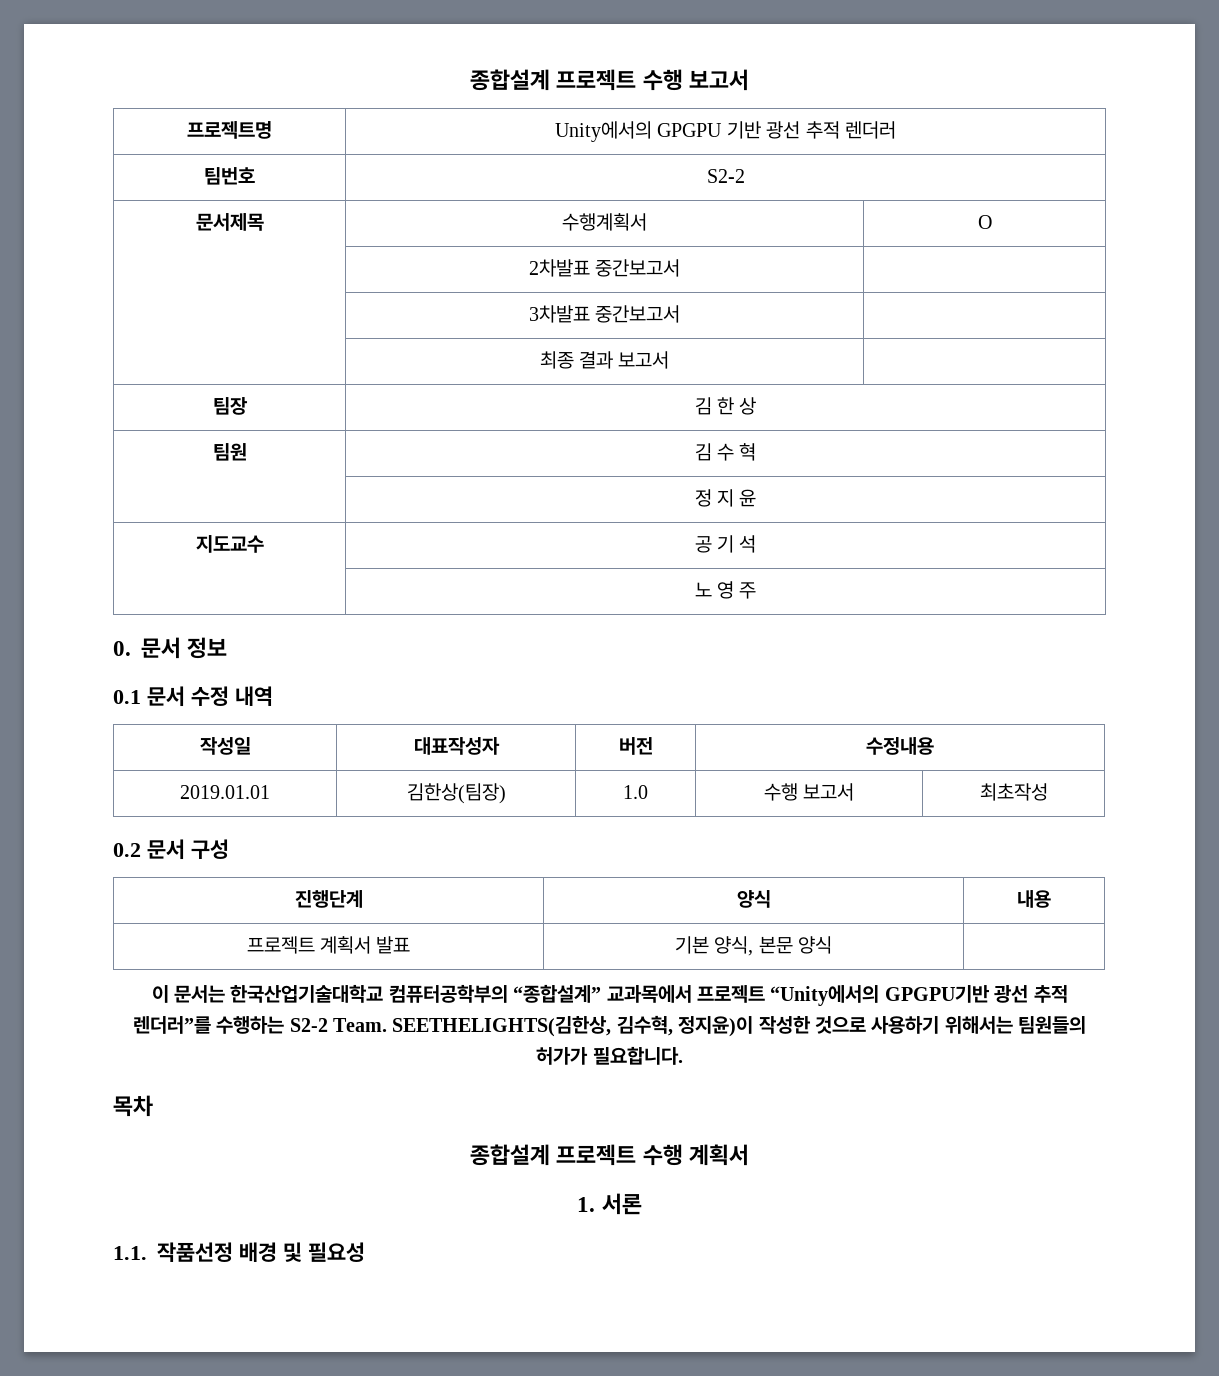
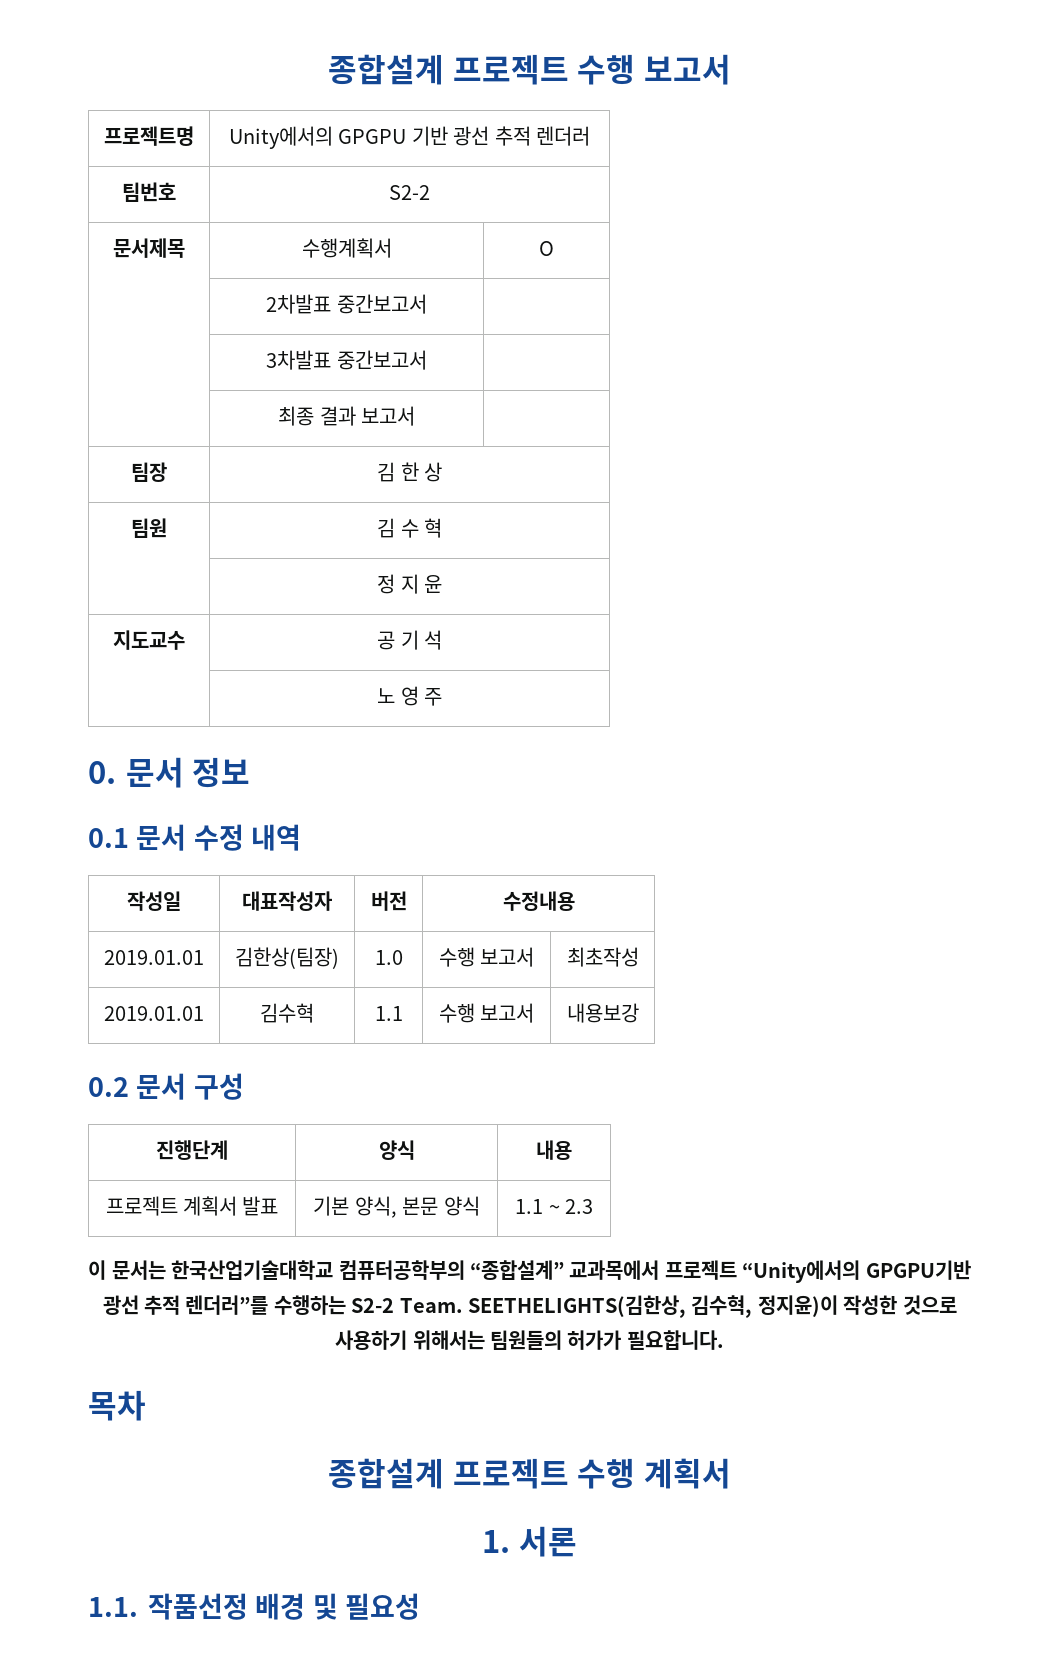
+ 2019.01.01 | 김수혁 | 1.1 | 수행 보고서 | 내용보강
- 프로젝트 계획서 발표 | 기본 양식, 본문 양식 |
+ 프로젝트 계획서 발표 | 기본 양식, 본문 양식 | 1.1 ~ 2.3

